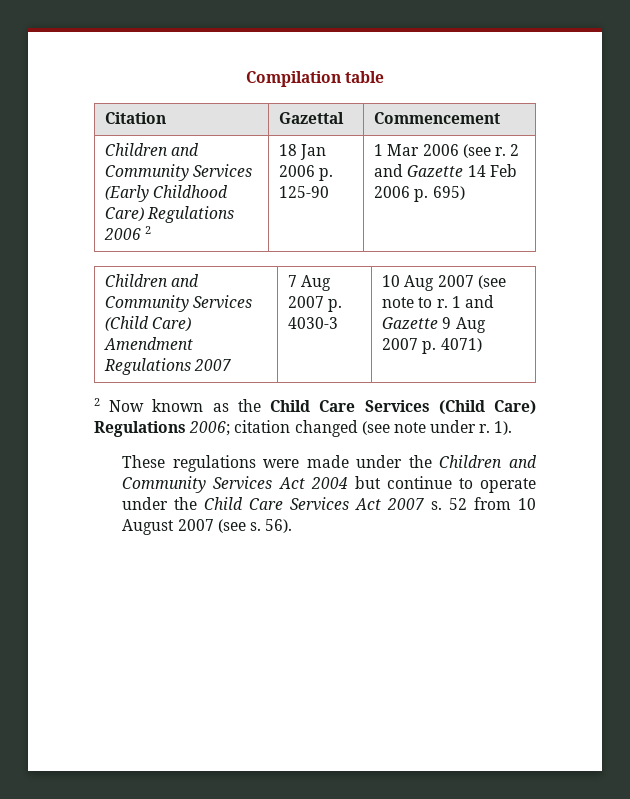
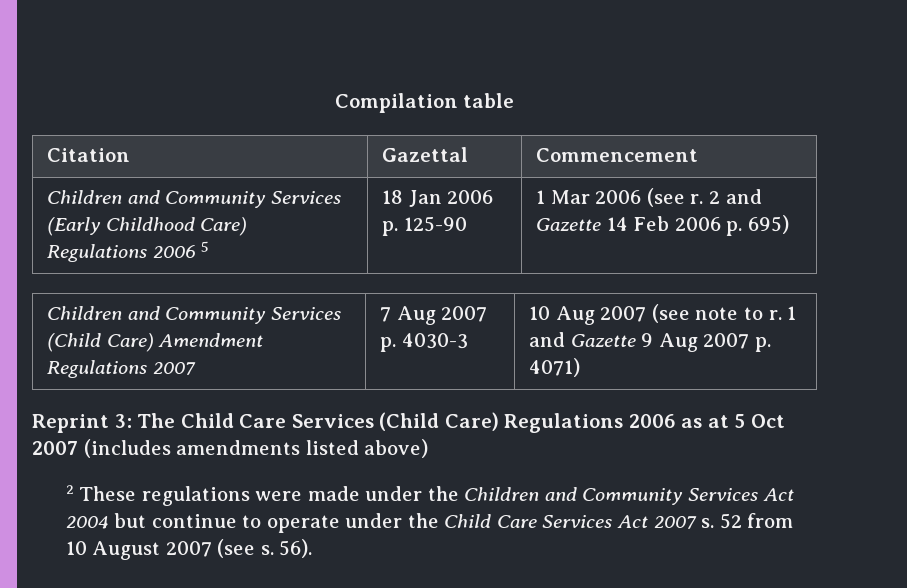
- Children and Community Services (Early Childhood Care) Regulations 2006 2 | 18 Jan 2006 p. 125-90 | 1 Mar 2006 (see r. 2 and Gazette 14 Feb 2006 p. 695)
+ Children and Community Services (Early Childhood Care) Regulations 2006 5 | 18 Jan 2006 p. 125-90 | 1 Mar 2006 (see r. 2 and Gazette 14 Feb 2006 p. 695)
- 2 Now known as the Child Care Services (Child Care) Regulations 2006; citation changed (see note under r. 1).
- These regulations were made under the Children and Community Services Act 2004 but continue to operate under the Child Care Services Act 2007 s.
+ Reprint 3: The Child Care Services (Child Care) Regulations 2006 as at 5 Oct 2007 (includes amendments listed above)
+ 2 These regulations were made under the Children and Community Services Act 2004 but continue to operate under the Child Care Services Act 2007 s.

